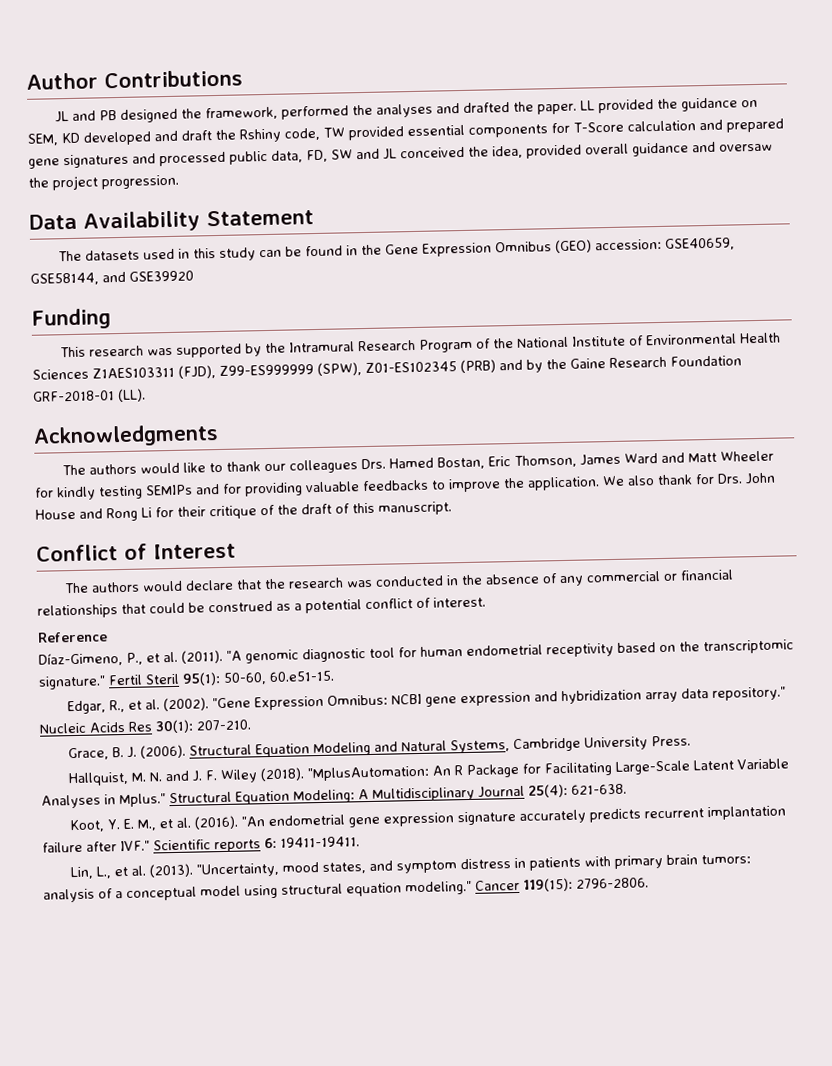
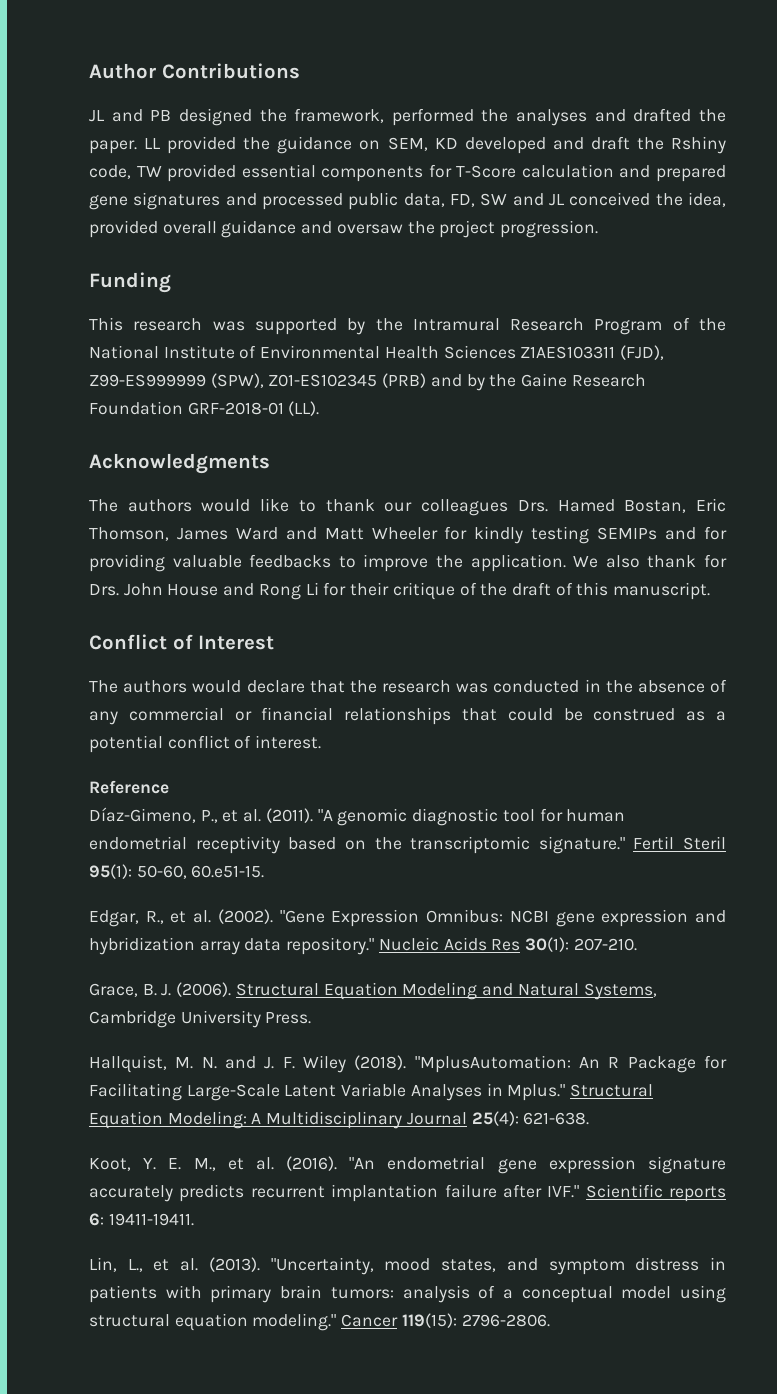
- Data Availability Statement
- The datasets used in this study can be found in the Gene Expression Omnibus (GEO) accession: GSE40659, GSE58144, and GSE39920

